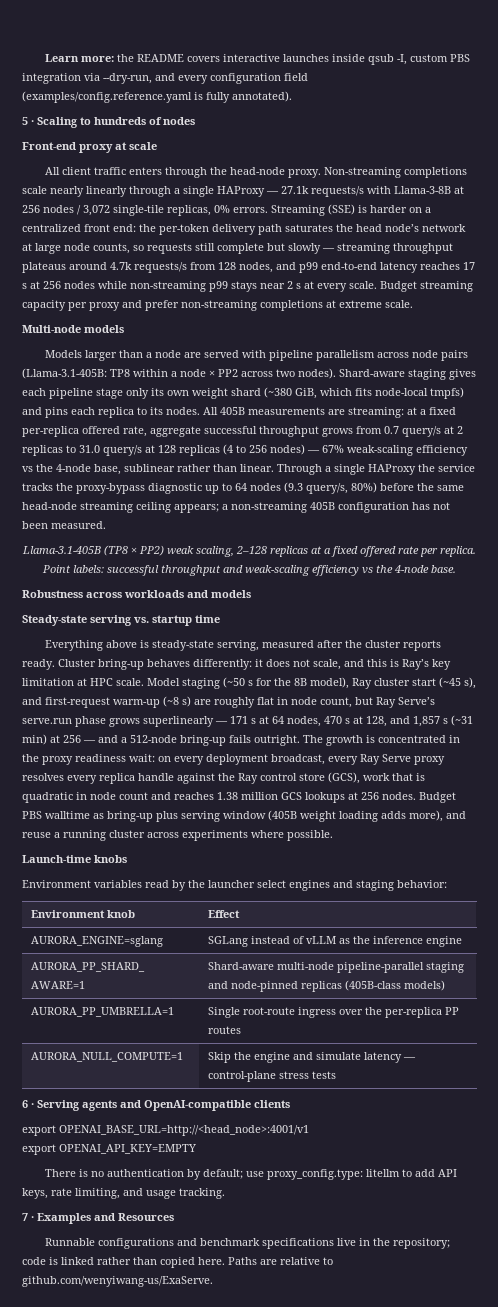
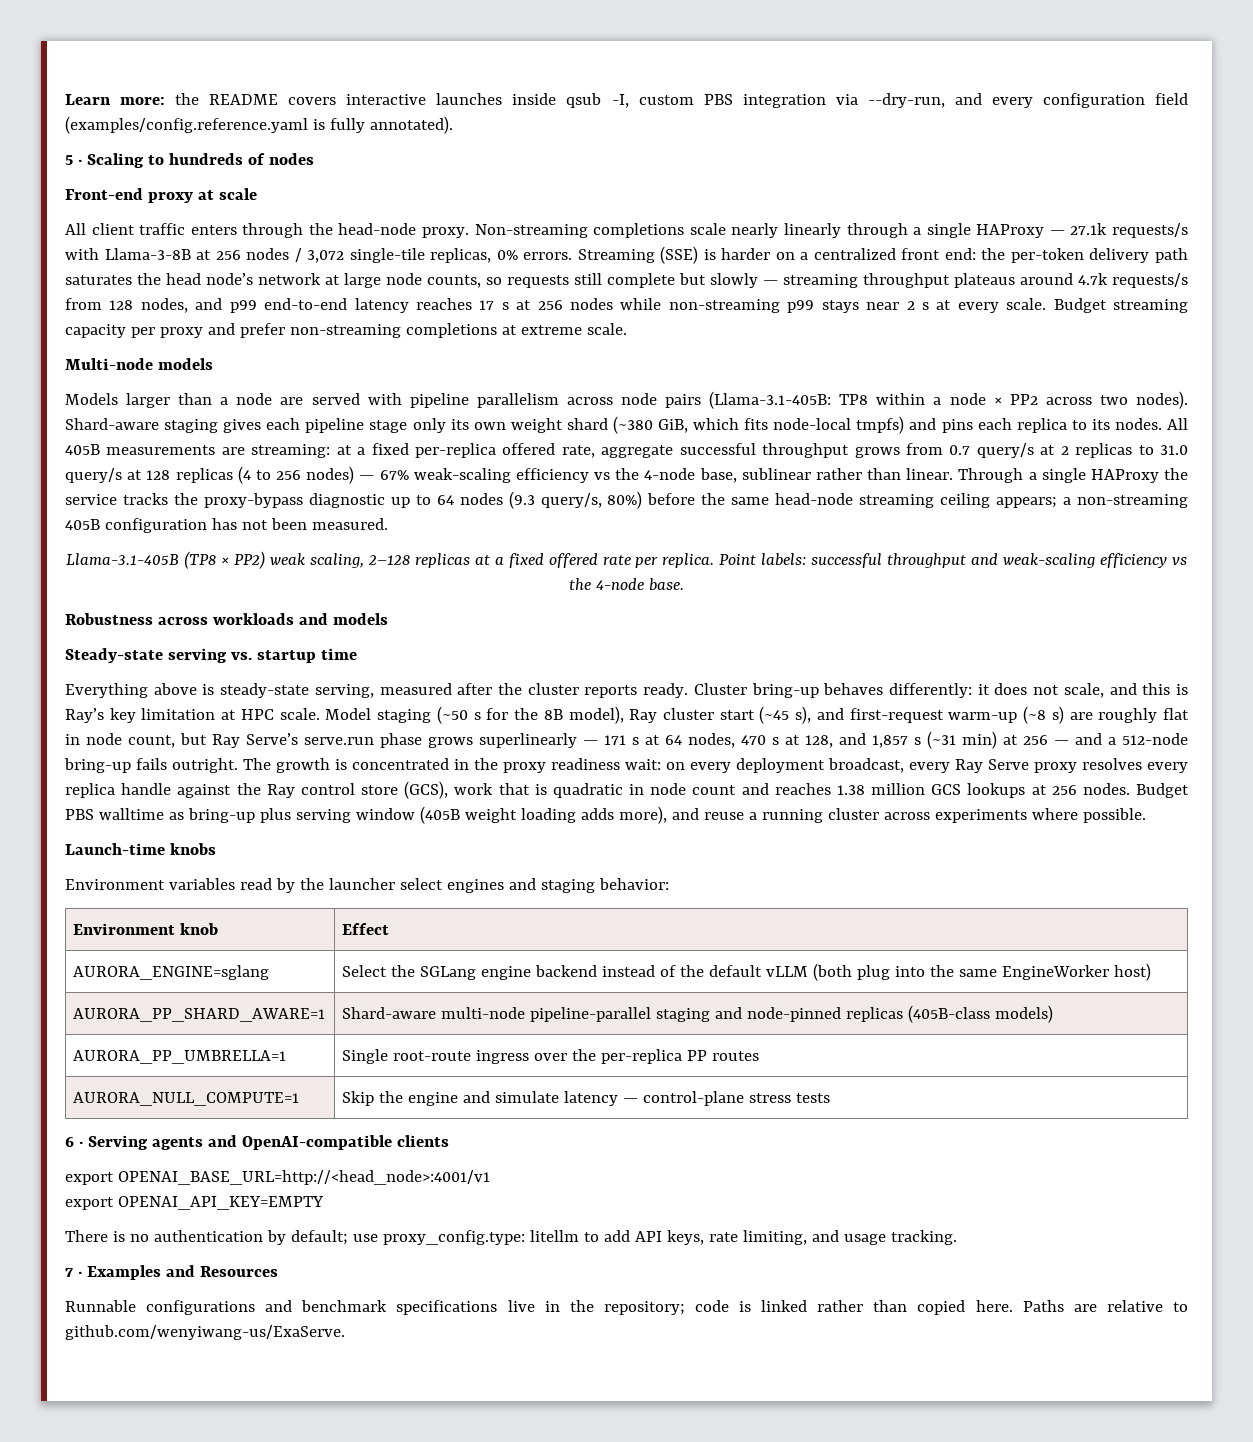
- AURORA_ENGINE=sglang | SGLang instead of vLLM as the inference engine
+ AURORA_ENGINE=sglang | Select the SGLang engine backend instead of the default vLLM (both plug into the same EngineWorker host)

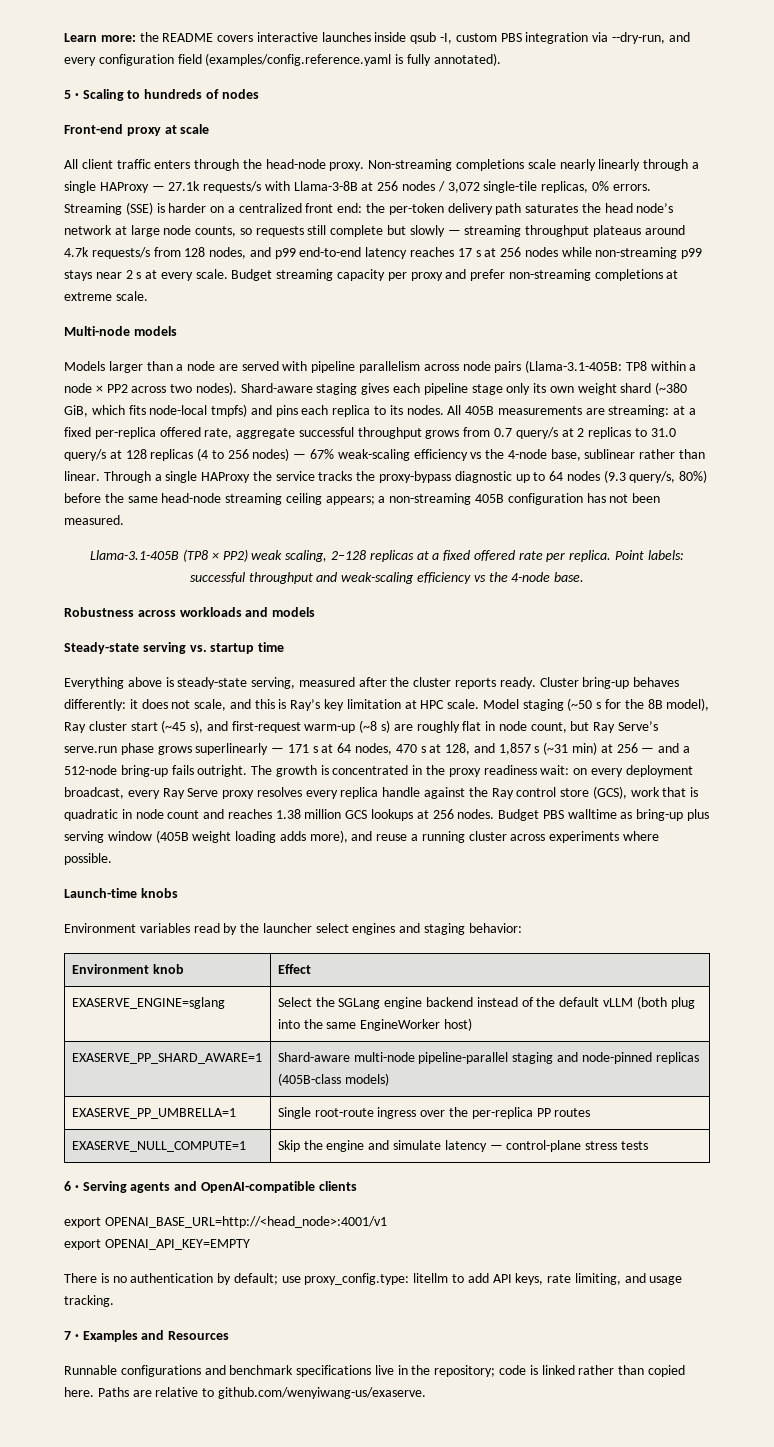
- AURORA_ENGINE=sglang | Select the SGLang engine backend instead of the default vLLM (both plug into the same EngineWorker host)
+ EXASERVE_ENGINE=sglang | Select the SGLang engine backend instead of the default vLLM (both plug into the same EngineWorker host)
- AURORA_PP_SHARD_AWARE=1 | Shard-aware multi-node pipeline-parallel staging and node-pinned replicas (405B-class models)
+ EXASERVE_PP_SHARD_AWARE=1 | Shard-aware multi-node pipeline-parallel staging and node-pinned replicas (405B-class models)
- AURORA_PP_UMBRELLA=1 | Single root-route ingress over the per-replica PP routes
+ EXASERVE_PP_UMBRELLA=1 | Single root-route ingress over the per-replica PP routes
- AURORA_NULL_COMPUTE=1 | Skip the engine and simulate latency — control-plane stress tests
+ EXASERVE_NULL_COMPUTE=1 | Skip the engine and simulate latency — control-plane stress tests
- Paths are relative to github.com/wenyiwang-us/ExaServe.
+ Paths are relative to github.com/wenyiwang-us/exaserve.

